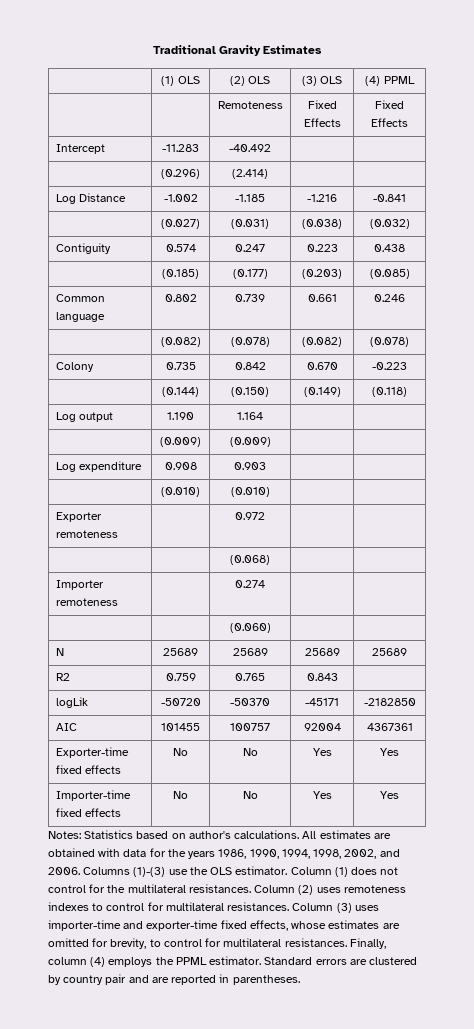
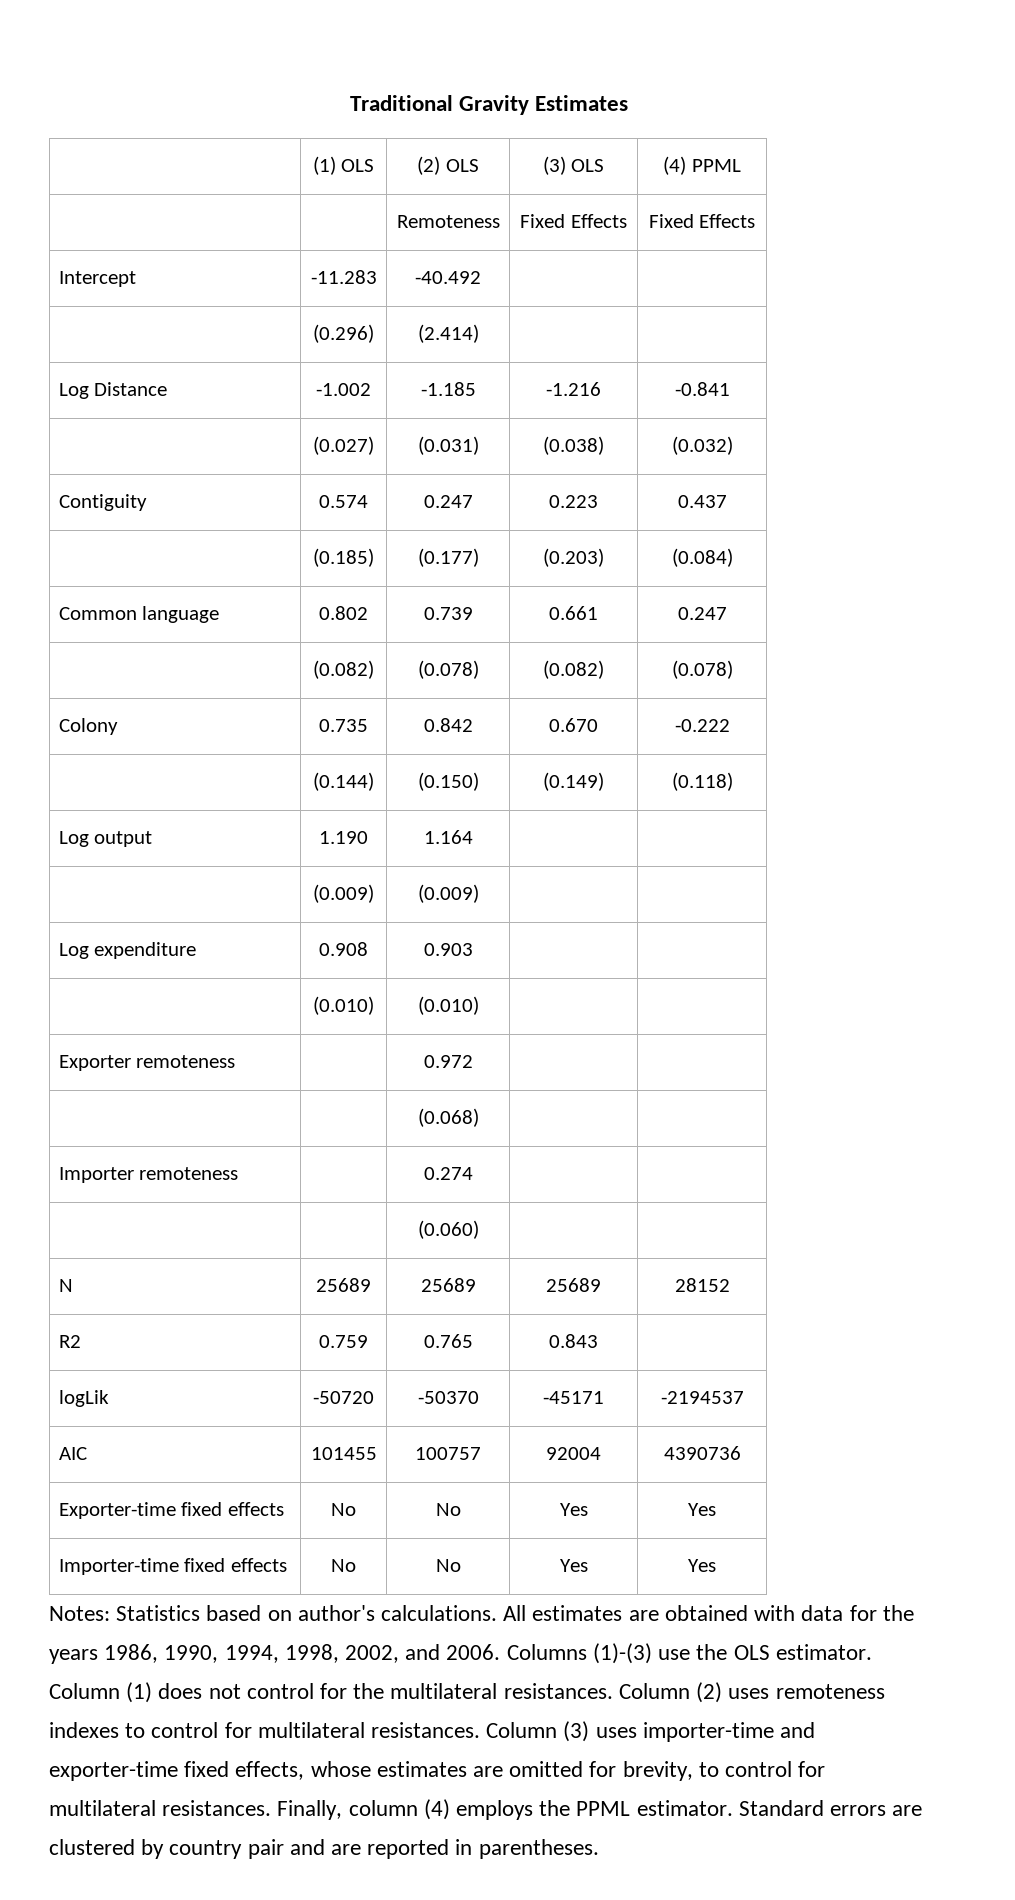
- Contiguity | 0.574 | 0.247 | 0.223 | 0.438
+ Contiguity | 0.574 | 0.247 | 0.223 | 0.437
- | (0.185) | (0.177) | (0.203) | (0.085)
+ | (0.185) | (0.177) | (0.203) | (0.084)
- Common language | 0.802 | 0.739 | 0.661 | 0.246
+ Common language | 0.802 | 0.739 | 0.661 | 0.247
- Colony | 0.735 | 0.842 | 0.670 | -0.223
+ Colony | 0.735 | 0.842 | 0.670 | -0.222
- N | 25689 | 25689 | 25689 | 25689
+ N | 25689 | 25689 | 25689 | 28152
- logLik | -50720 | -50370 | -45171 | -2182850
+ logLik | -50720 | -50370 | -45171 | -2194537
- AIC | 101455 | 100757 | 92004 | 4367361
+ AIC | 101455 | 100757 | 92004 | 4390736

